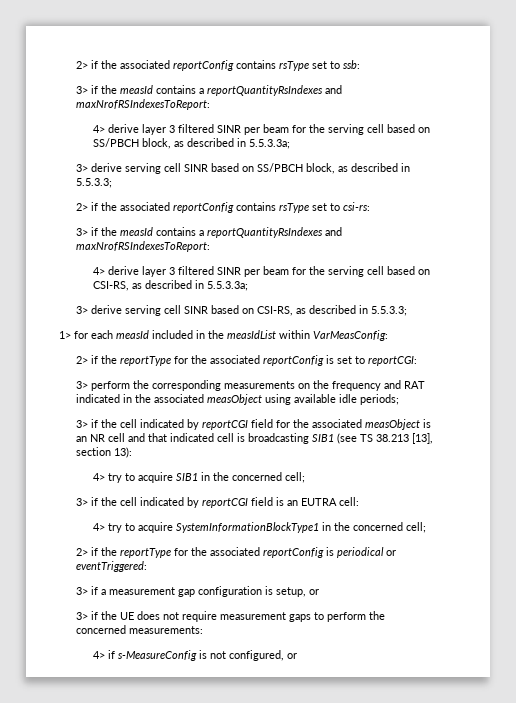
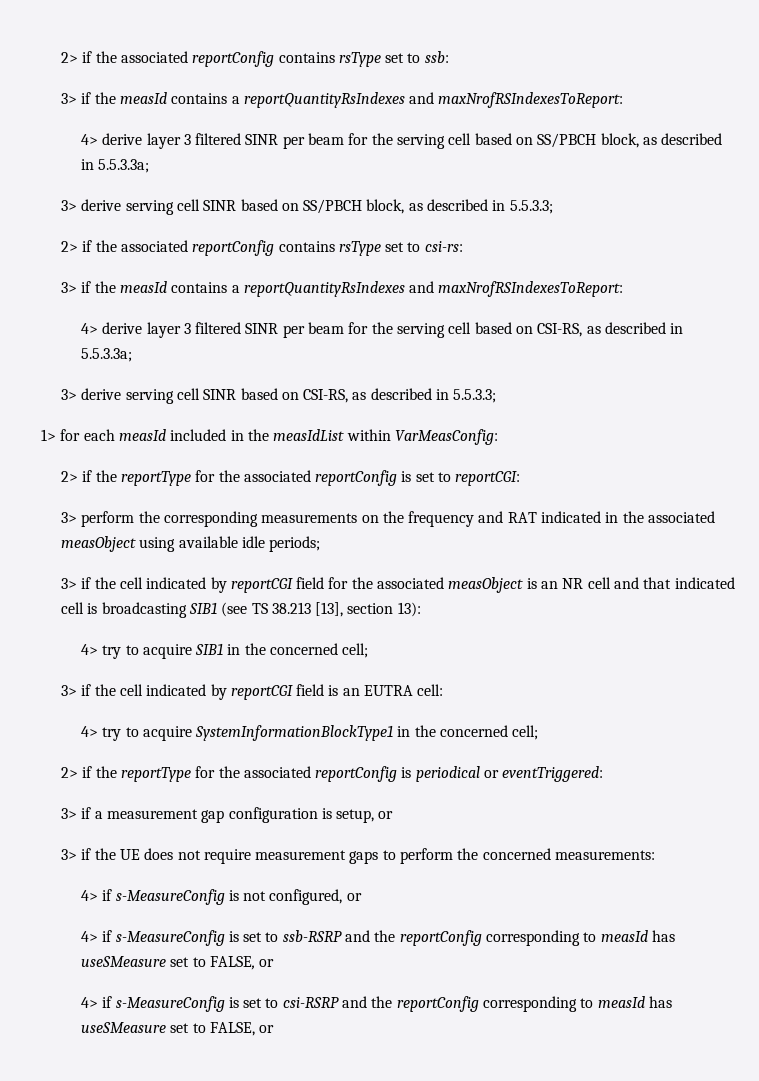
+ 4> if s-MeasureConfig is set to ssb-RSRP and the reportConfig corresponding to measId has useSMeasure set to FALSE, or
+ 4> if s-MeasureConfig is set to csi-RSRP and the reportConfig corresponding to measId has useSMeasure set to FALSE, or

